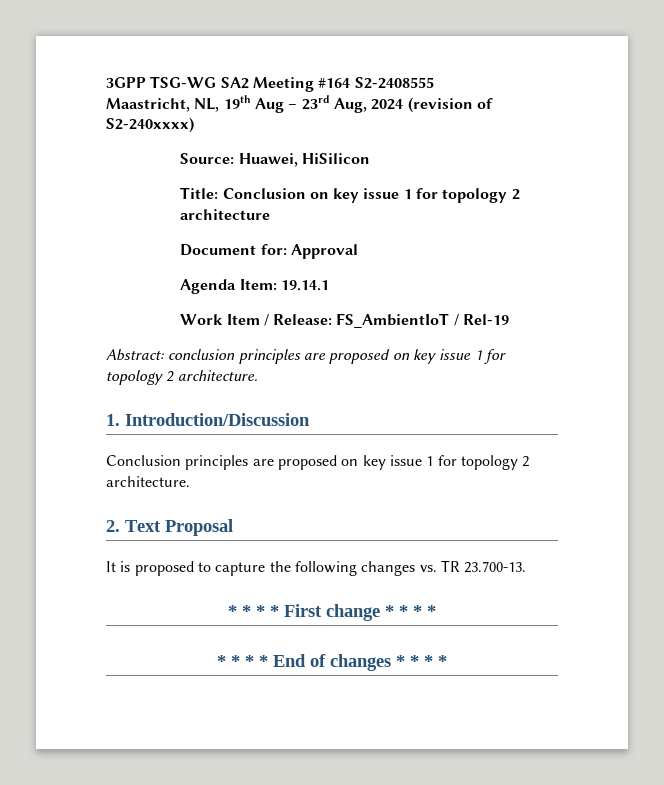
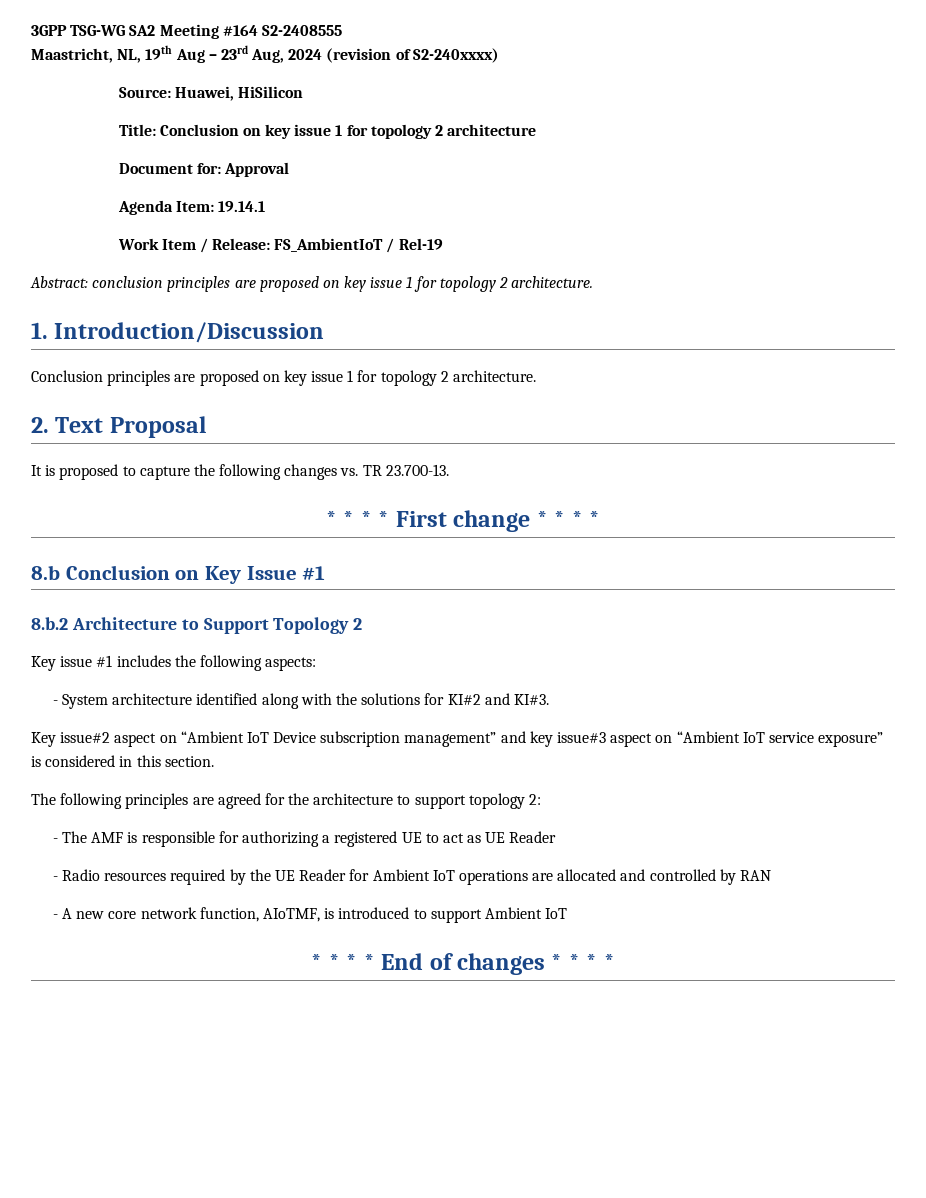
+ 8.b Conclusion on Key Issue #1
+ 8.b.2 Architecture to Support Topology 2
+ Key issue #1 includes the following aspects:
+ - System architecture identified along with the solutions for KI#2 and KI#3.
+ Key issue#2 aspect on “Ambient IoT Device subscription management” and key issue#3 aspect on “Ambient IoT service exposure” is considered in this section.
+ The following principles are agreed for the architecture to support topology 2:
+ - The AMF is responsible for authorizing a registered UE to act as UE Reader
+ - Radio resources required by the UE Reader for Ambient IoT operations are allocated and controlled by RAN
+ - A new core network function, AIoTMF, is introduced to support Ambient IoT

